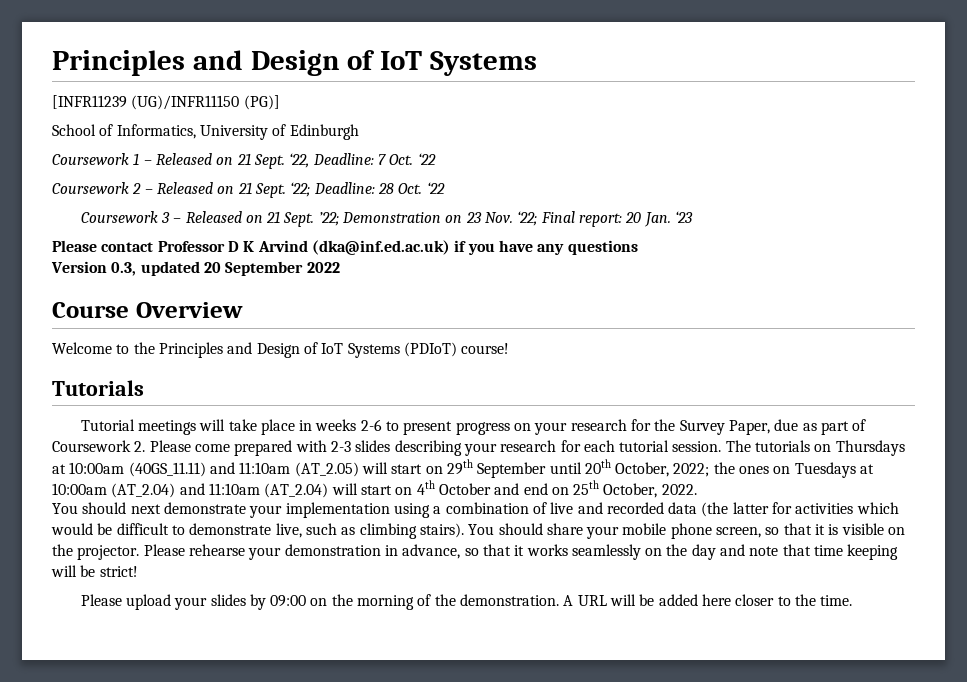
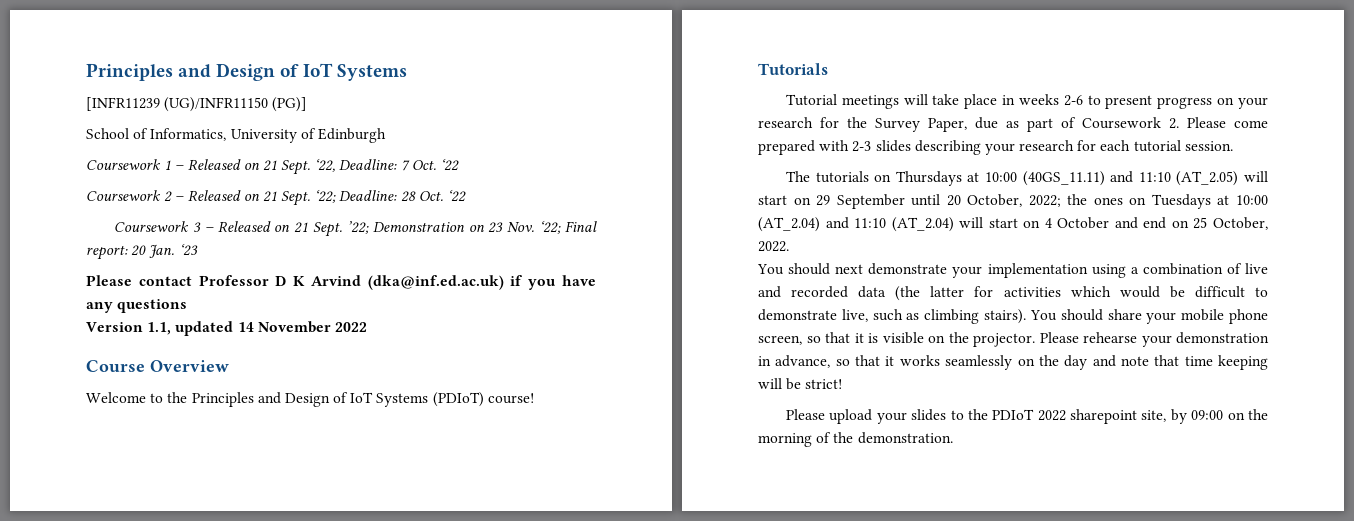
- Version 0.3, updated 20 September 2022
+ Version 1.1, updated 14 November 2022
- Tutorial meetings will take place in weeks 2-6 to present progress on your research for the Survey Paper, due as part of Coursework 2. Please come prepared with 2-3 slides describing your research for each tutorial session. The tutorials on Thursdays at 10:00am (40GS_11.11) and 11:10am (AT_2.05) will start on 29th September until 20th October, 2022;
+ Tutorial meetings will take place in weeks 2-6 to present progress on your research for the Survey Paper, due as part of Coursework 2. Please come prepared with 2-3 slides describing your research for each tutorial session.
+ The tutorials on Thursdays at 10:00 (40GS_11.11) and 11:10 (AT_2.05) will start on 29 September until 20 October, 2022;
- the ones on Tuesdays at 10:00am (AT_2.04) and 11:10am (AT_2.04) will start on 4th October and end on 25th October, 2022.
+ the ones on Tuesdays at 10:00 (AT_2.04) and 11:10 (AT_2.04) will start on 4 October and end on 25 October, 2022.
- Please upload your slides by 09:00 on the morning of the demonstration. A URL will be added here closer to the time.
+ Please upload your slides to the PDIoT 2022 sharepoint site, by 09:00 on the morning of the demonstration.

